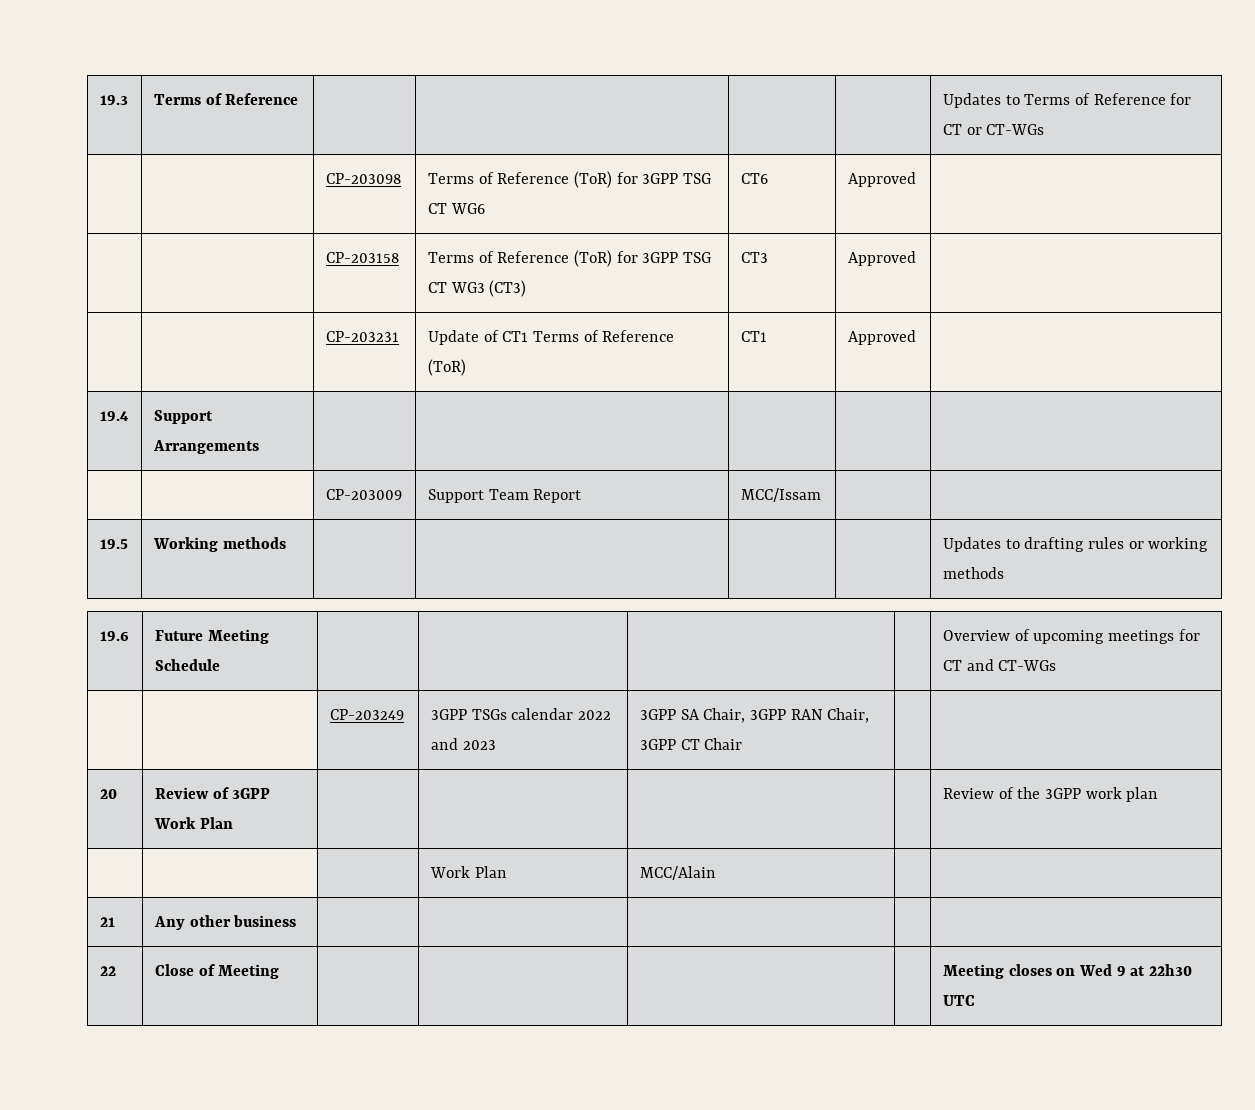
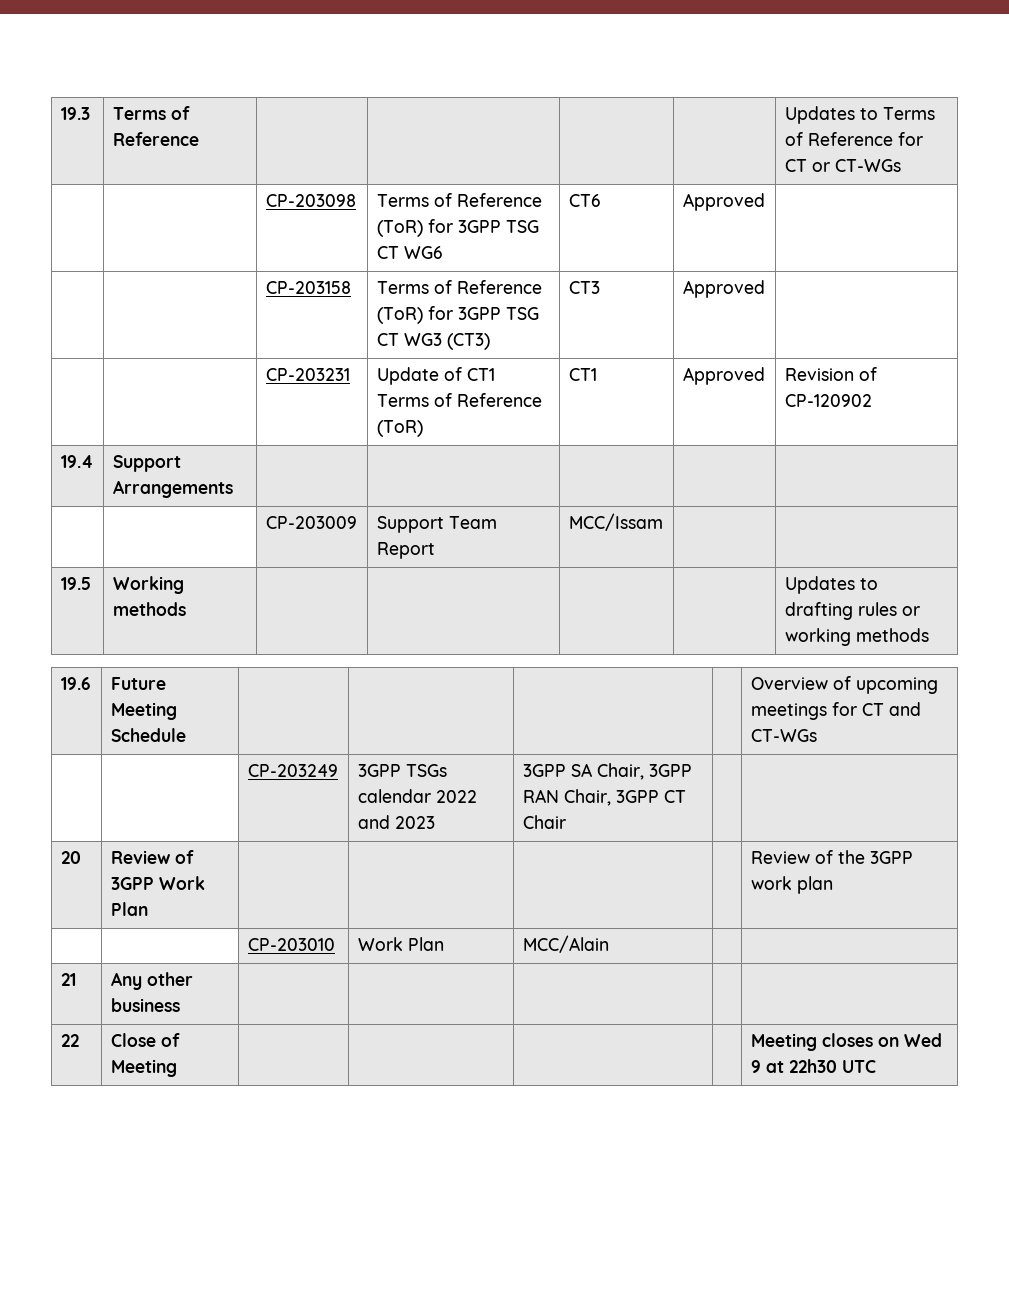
- | | CP-203231 | Update of CT1 Terms of Reference (ToR) | CT1 | Approved |
+ | | CP-203231 | Update of CT1 Terms of Reference (ToR) | CT1 | Approved | Revision of CP-120902
- | | | Work Plan | MCC/Alain | |
+ | | CP-203010 | Work Plan | MCC/Alain | |

